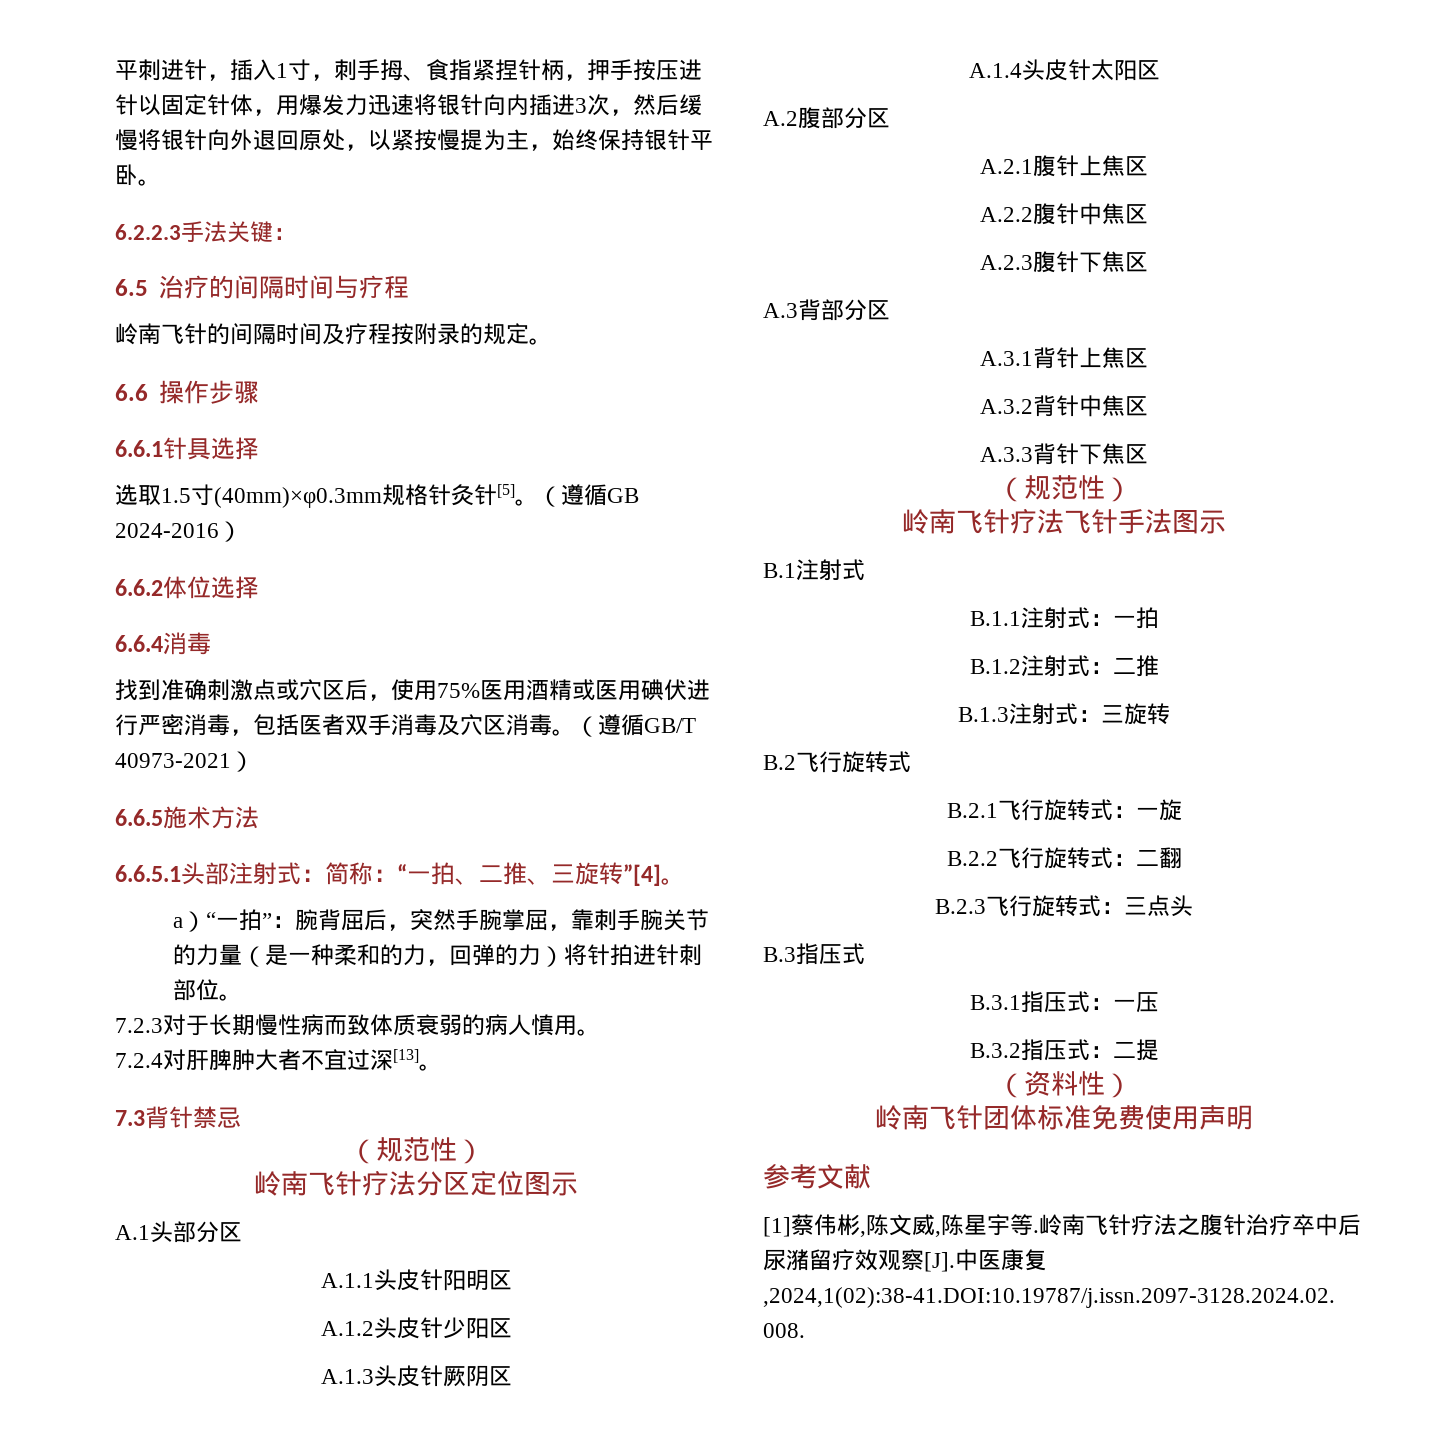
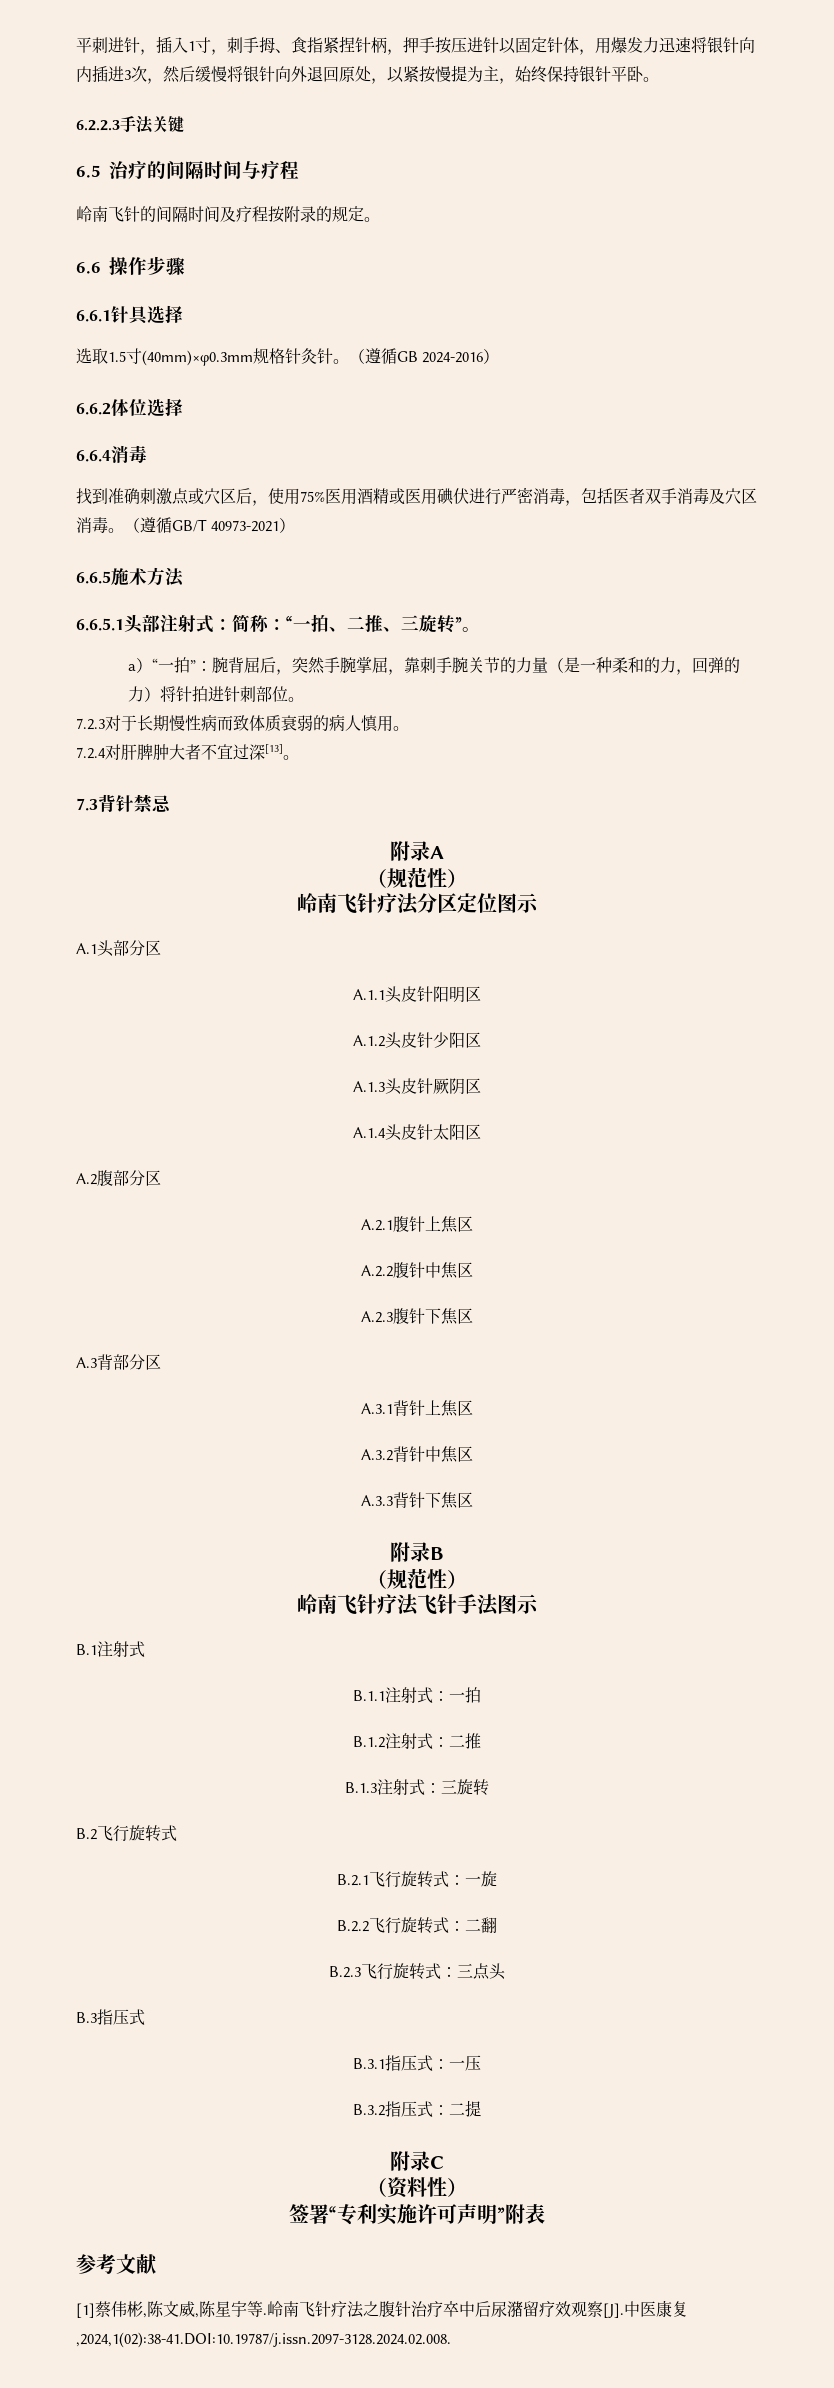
- 6.2.2.3手法关键：
+ 6.2.2.3手法关键
- 选取1.5寸(40mm)×φ0.3mm规格针灸针[5]。
+ 选取1.5寸(40mm)×φ0.3mm规格针灸针。
- 6.6.5.1头部注射式：简称：“一拍、二推、三旋转”[4]。
+ 6.6.5.1头部注射式：简称：“一拍、二推、三旋转”。
+ 附录A
+ 附录B
+ 附录C
- 岭南飞针团体标准免费使用声明
+ 签署“专利实施许可声明”附表

